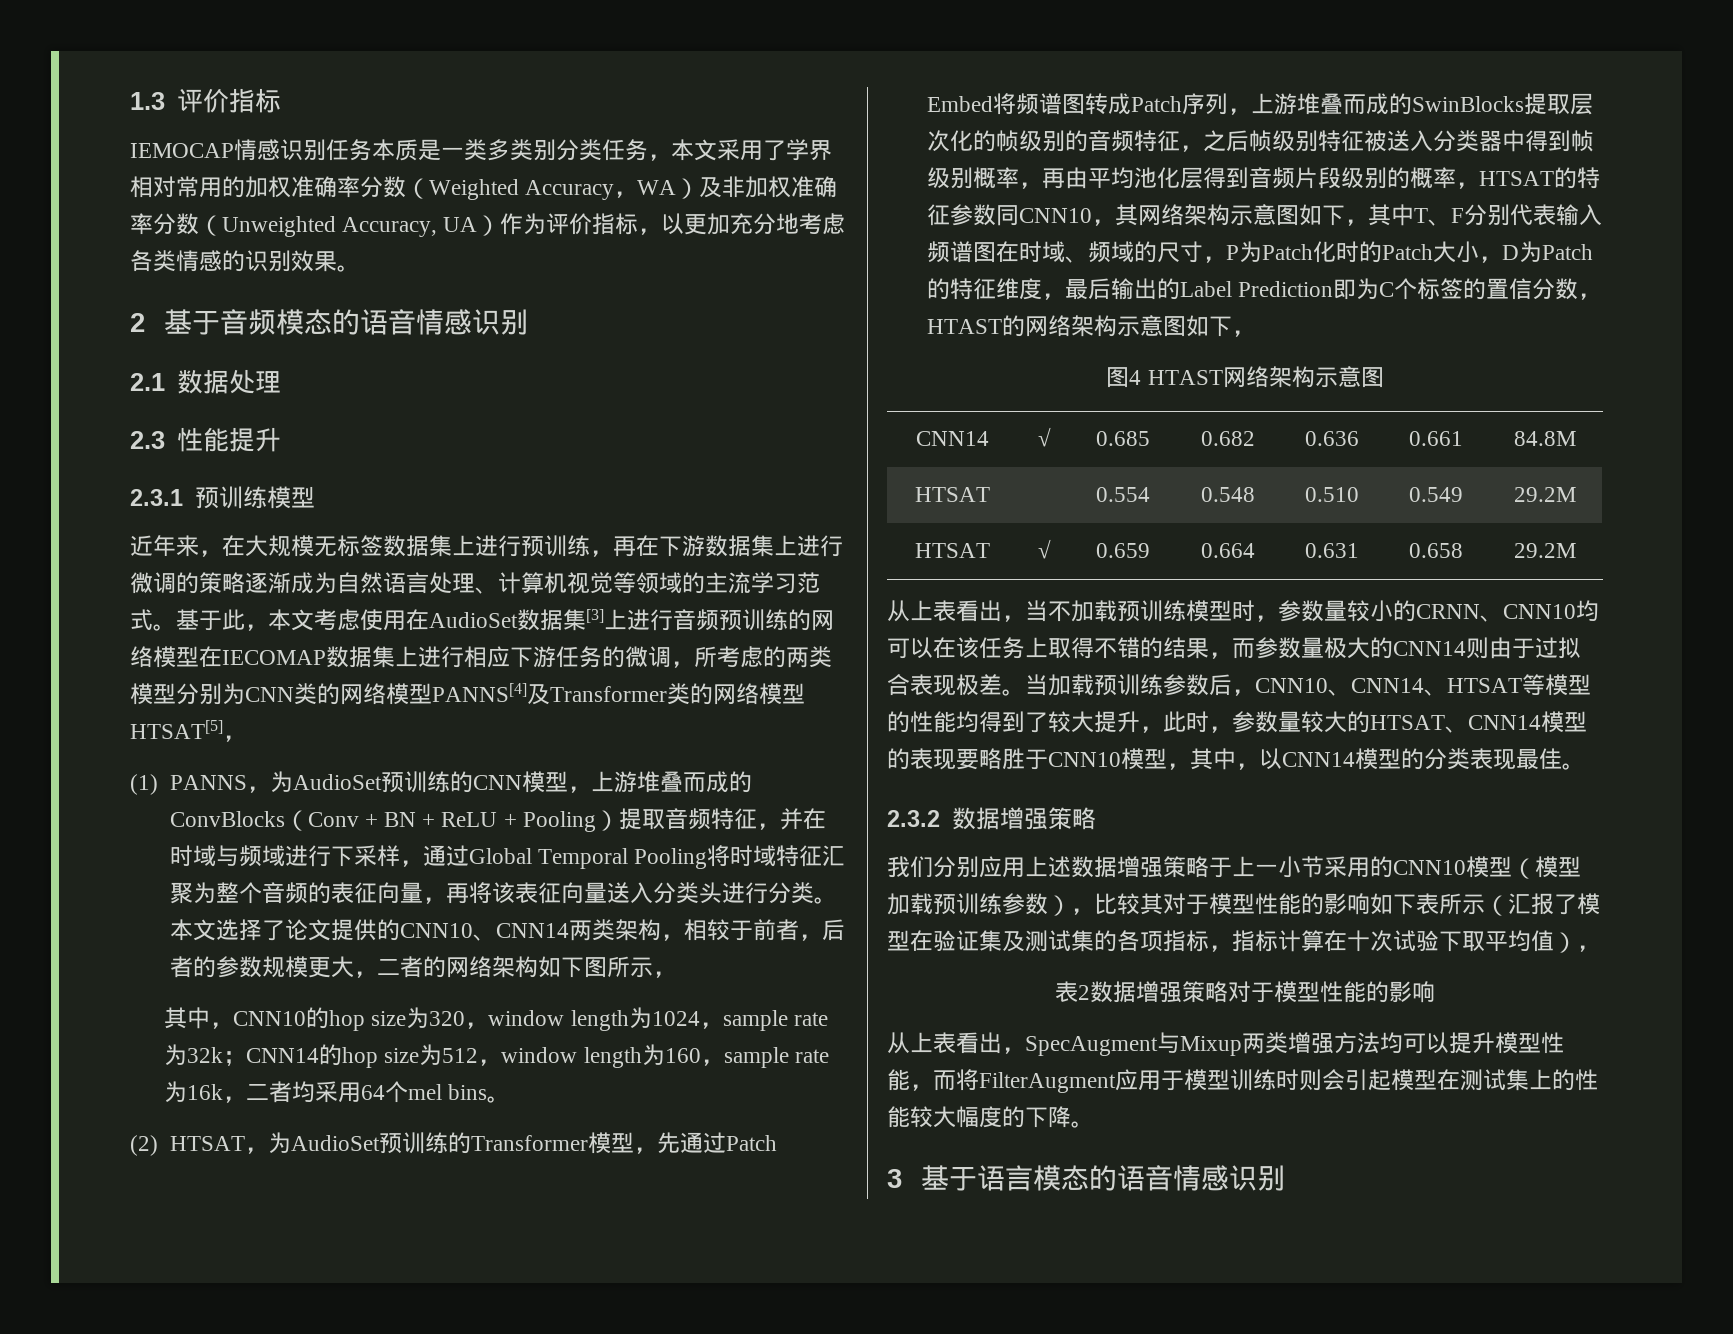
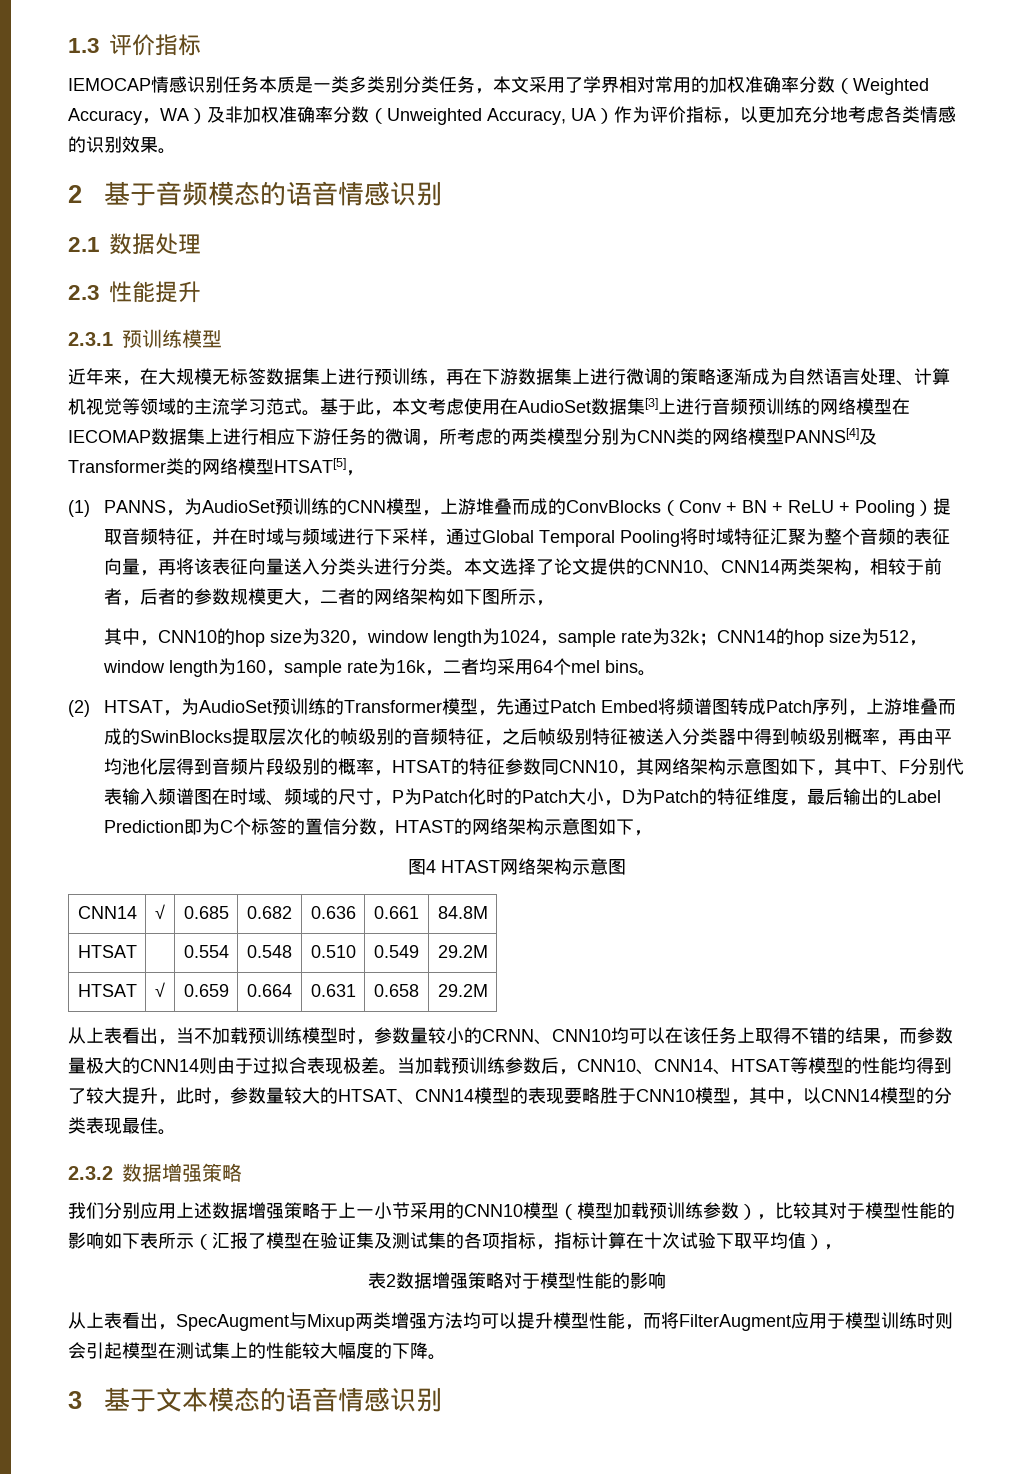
- 3基于语言模态的语音情感识别
+ 3基于文本模态的语音情感识别

